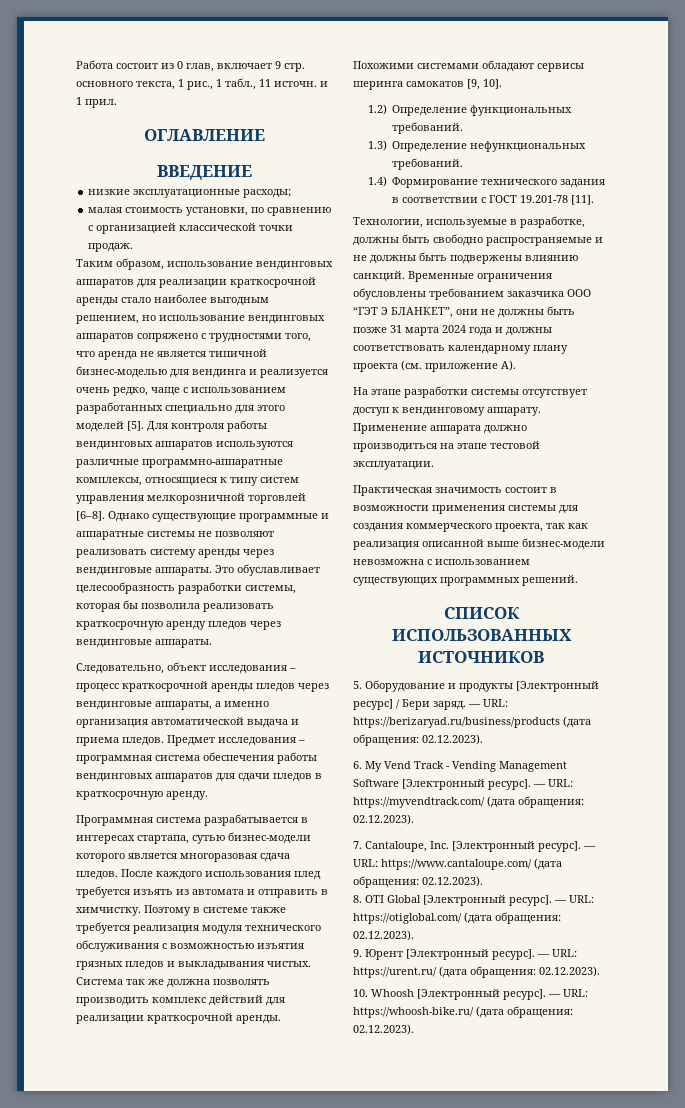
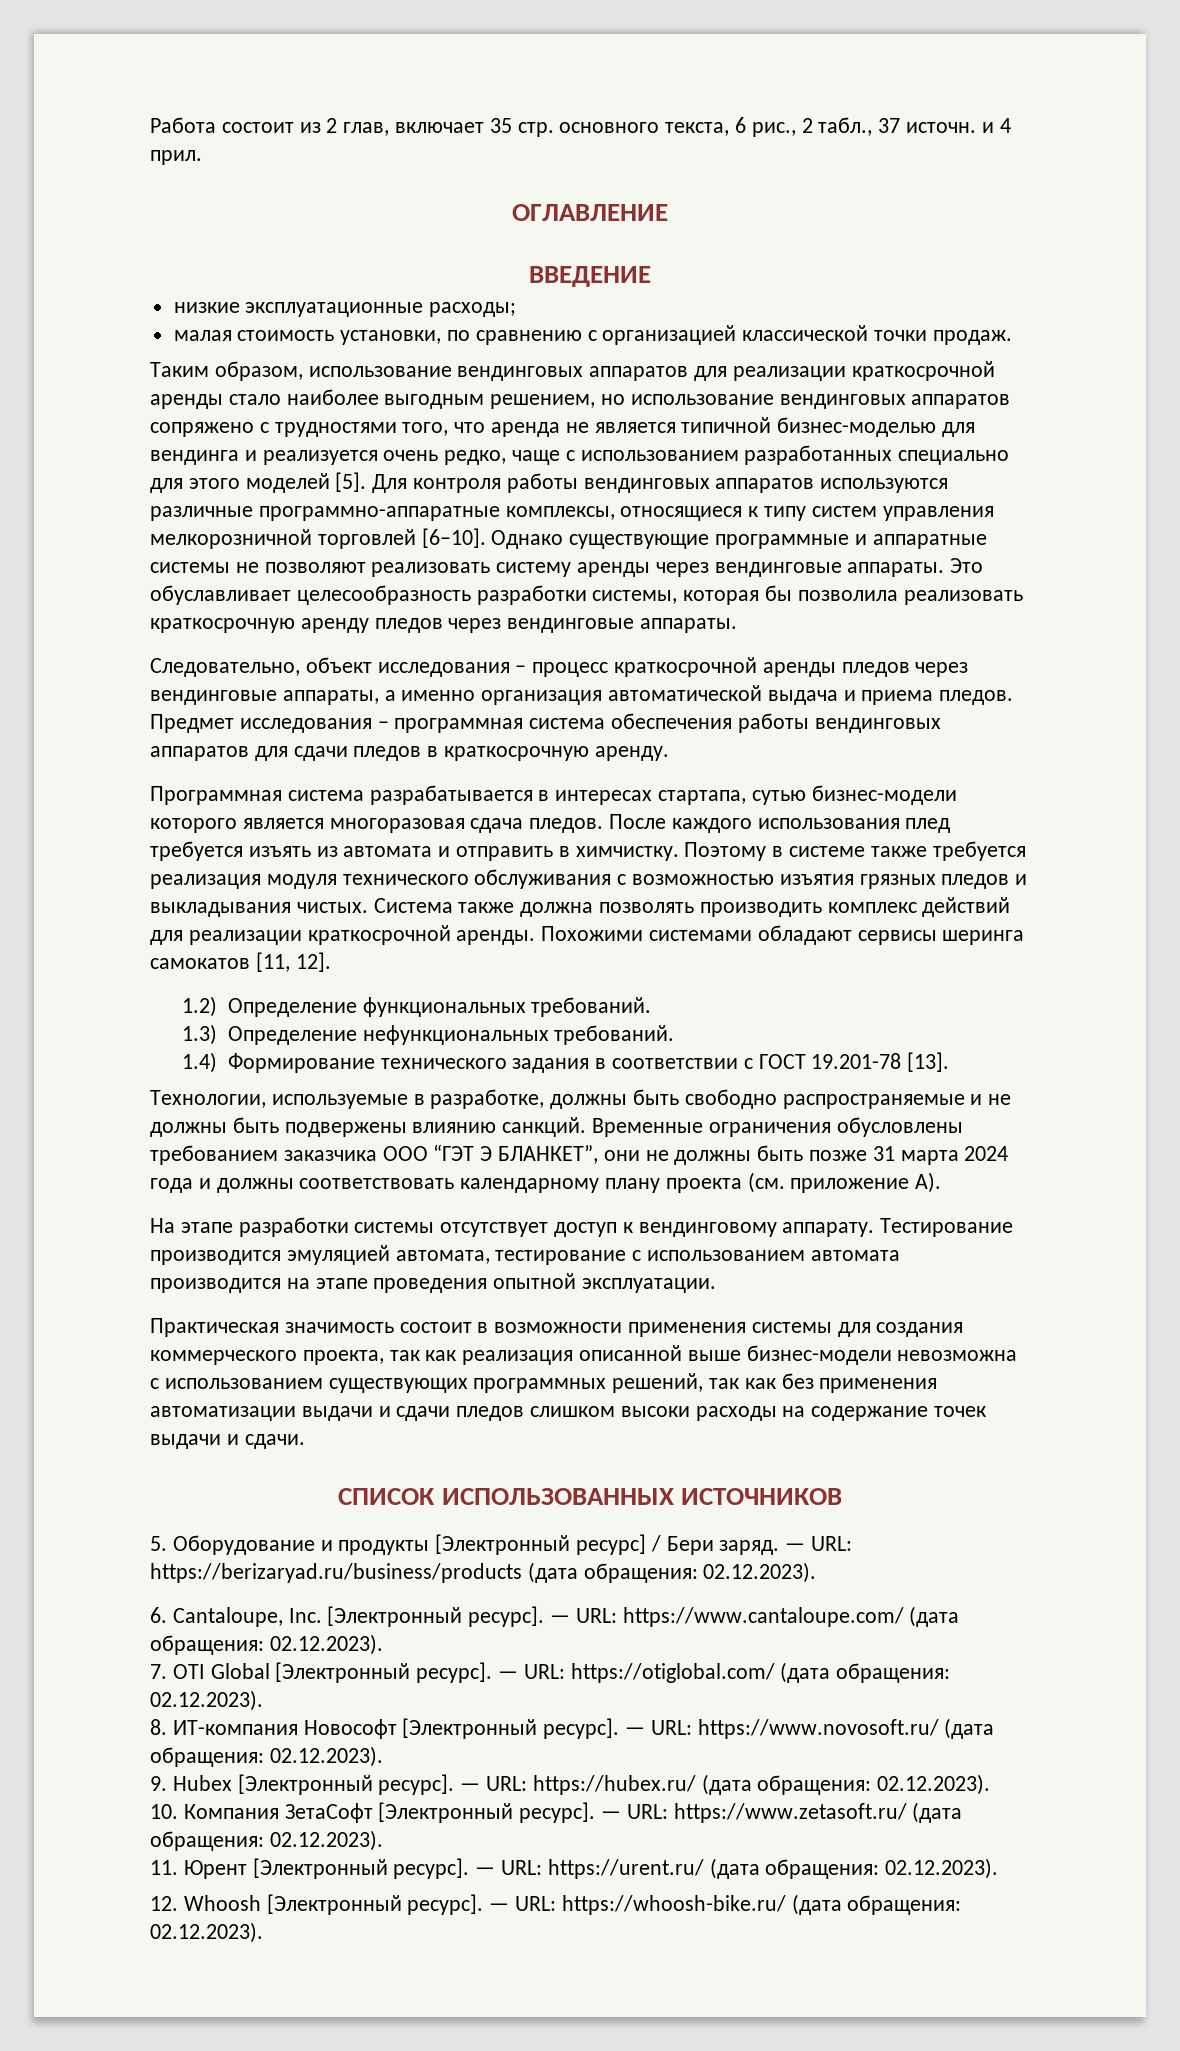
- Работа состоит из 0 глав, включает 9 стр. основного текста, 1 рис., 1 табл., 11 источн. и 1 прил.
+ Работа состоит из 2 глав, включает 35 стр. основного текста, 6 рис., 2 табл., 37 источн. и 4 прил.
- Для контроля работы вендинговых аппаратов используются различные программно-аппаратные комплексы, относящиеся к типу систем управления мелкорозничной торговлей [6–8].
+ Для контроля работы вендинговых аппаратов используются различные программно-аппаратные комплексы, относящиеся к типу систем управления мелкорозничной торговлей [6–10].
- Система так же должна позволять производить комплекс действий для реализации краткосрочной аренды.
+ Система также должна позволять производить комплекс действий для реализации краткосрочной аренды.
- Похожими системами обладают сервисы шеринга самокатов [9, 10].
+ Похожими системами обладают сервисы шеринга самокатов [11, 12].
- 1.4) Формирование технического задания в соответствии с ГОСТ 19.201-78 [11].
+ 1.4) Формирование технического задания в соответствии с ГОСТ 19.201-78 [13].
- Применение аппарата должно производиться на этапе тестовой эксплуатации.
+ Тестирование производится эмуляцией автомата, тестирование с использованием автомата производится на этапе проведения опытной эксплуатации.
- Практическая значимость состоит в возможности применения системы для создания коммерческого проекта, так как реализация описанной выше бизнес-модели невозможна с использованием существующих программных решений.
+ Практическая значимость состоит в возможности применения системы для создания коммерческого проекта, так как реализация описанной выше бизнес-модели невозможна с использованием существующих программных решений, так как без применения автоматизации выдачи и сдачи пледов слишком высоки расходы на содержание точек выдачи и сдачи.
- 6. My Vend Track - Vending Management Software [Электронный ресурс]. — URL: https://myvendtrack.com/ (дата обращения: 02.12.2023).
- 7. Cantaloupe, Inc. [Электронный ресурс].
+ 6. Cantaloupe, Inc. [Электронный ресурс].
- 8. OTI Global [Электронный ресурс].
+ 7. OTI Global [Электронный ресурс].
- 9. Юрент [Электронный ресурс].
+ 8. ИТ-компания Новософт [Электронный ресурс]. — URL: https://www.novosoft.ru/ (дата обращения: 02.12.2023).
+ 9. Hubex [Электронный ресурс]. — URL: https://hubex.ru/ (дата обращения: 02.12.2023).
+ 10. Компания ЗетаСофт [Электронный ресурс]. — URL: https://www.zetasoft.ru/ (дата обращения: 02.12.2023).
+ 11. Юрент [Электронный ресурс].
- 10. Whoosh [Электронный ресурс].
+ 12. Whoosh [Электронный ресурс].

